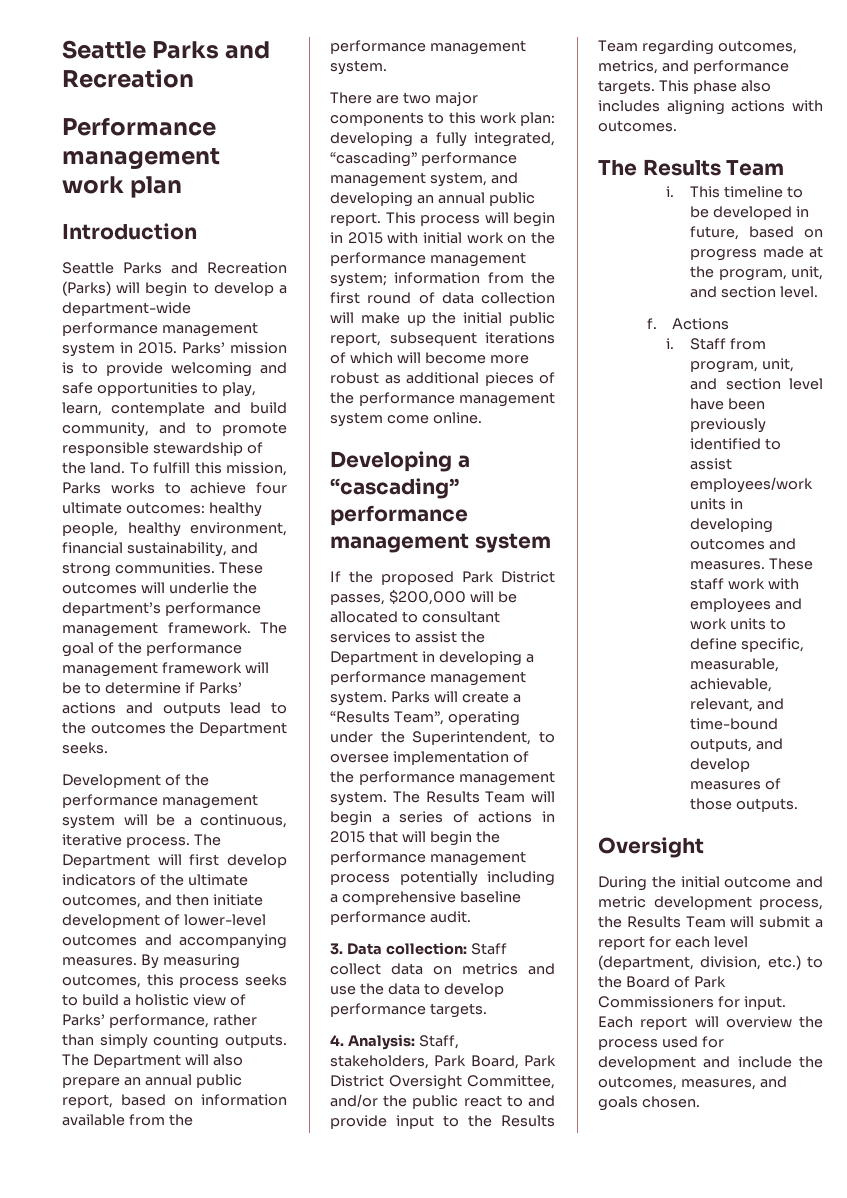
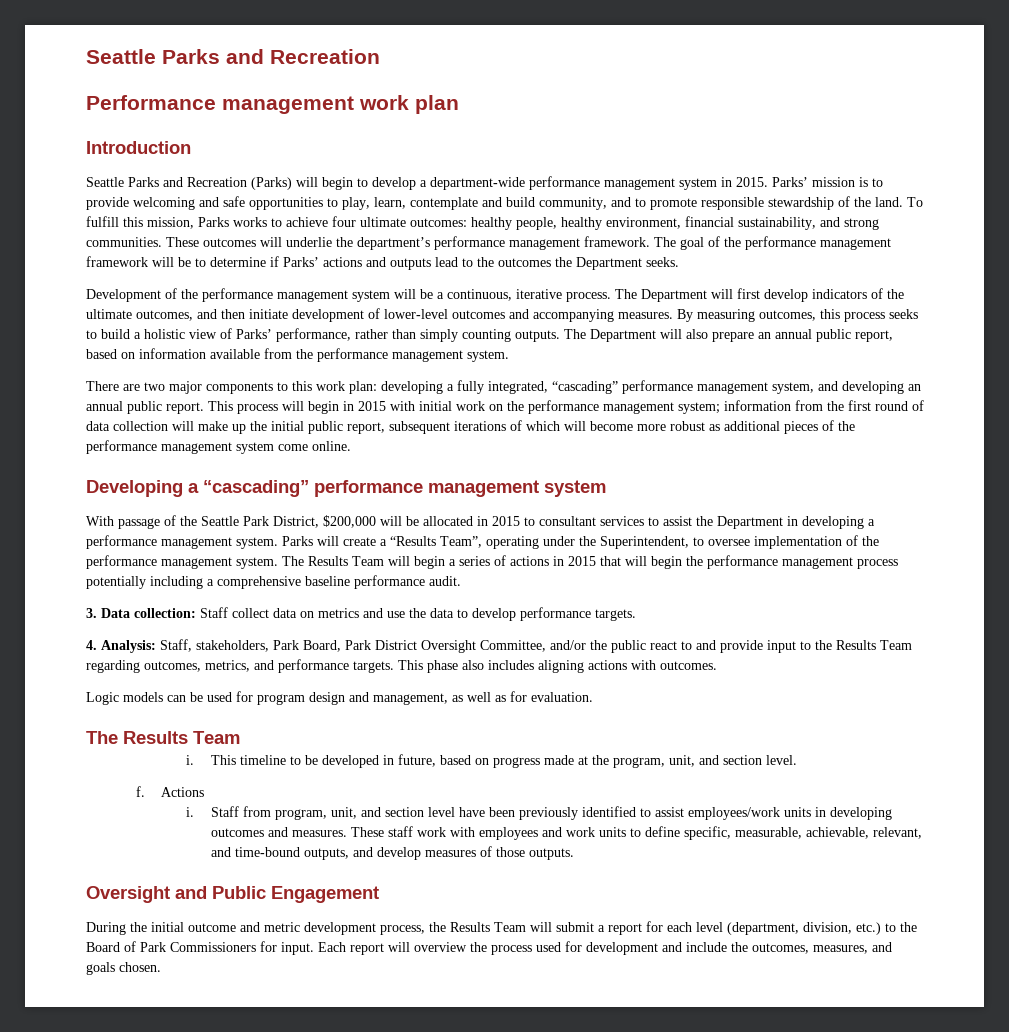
- If the proposed Park District passes, $200,000 will be allocated to consultant services to assist the Department in developing a performance management system.
+ With passage of the Seattle Park District, $200,000 will be allocated in 2015 to consultant services to assist the Department in developing a performance management system.
+ Logic models can be used for program design and management, as well as for evaluation.
  These staff work with employees and work units to define specific, measurable, achievable, relevant, and time-bound outputs, and develop measures of those outputs.
- Oversight
+ Oversight and Public Engagement

